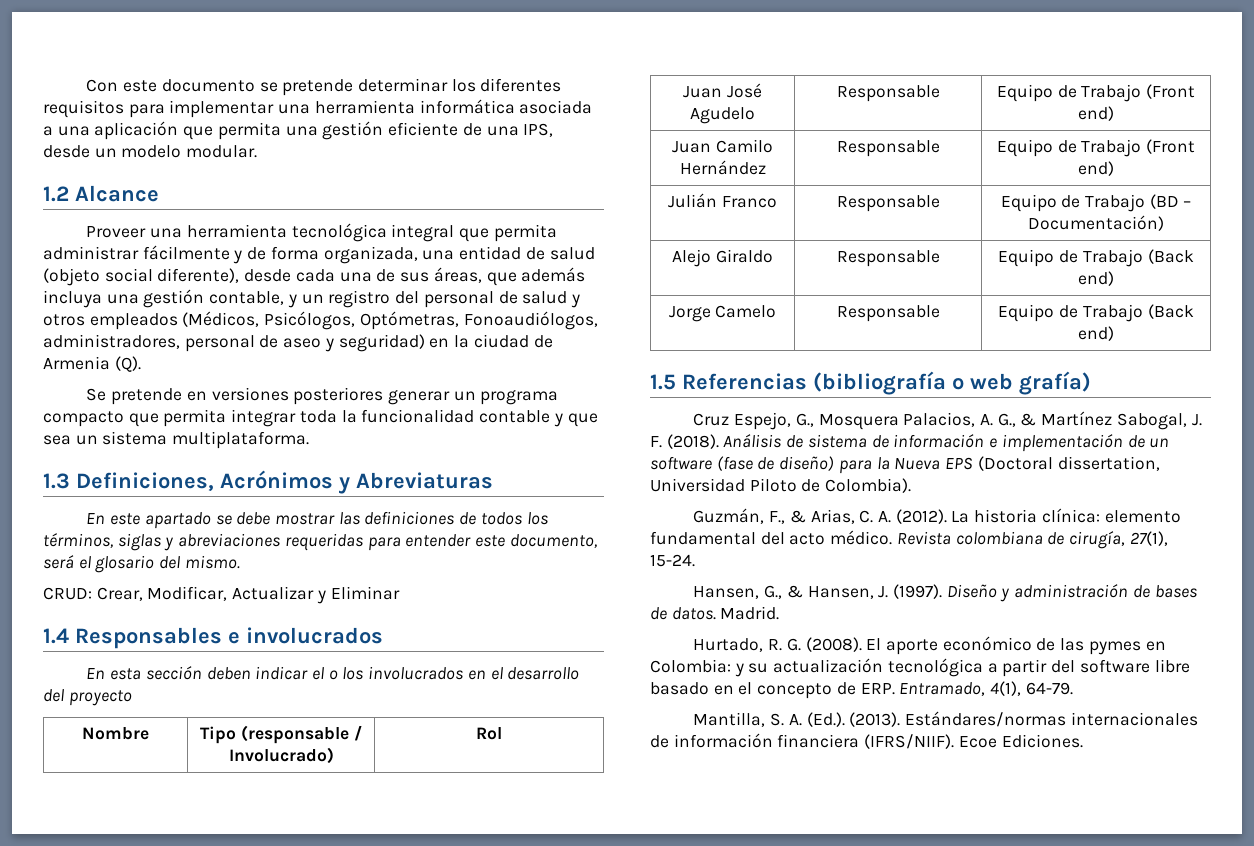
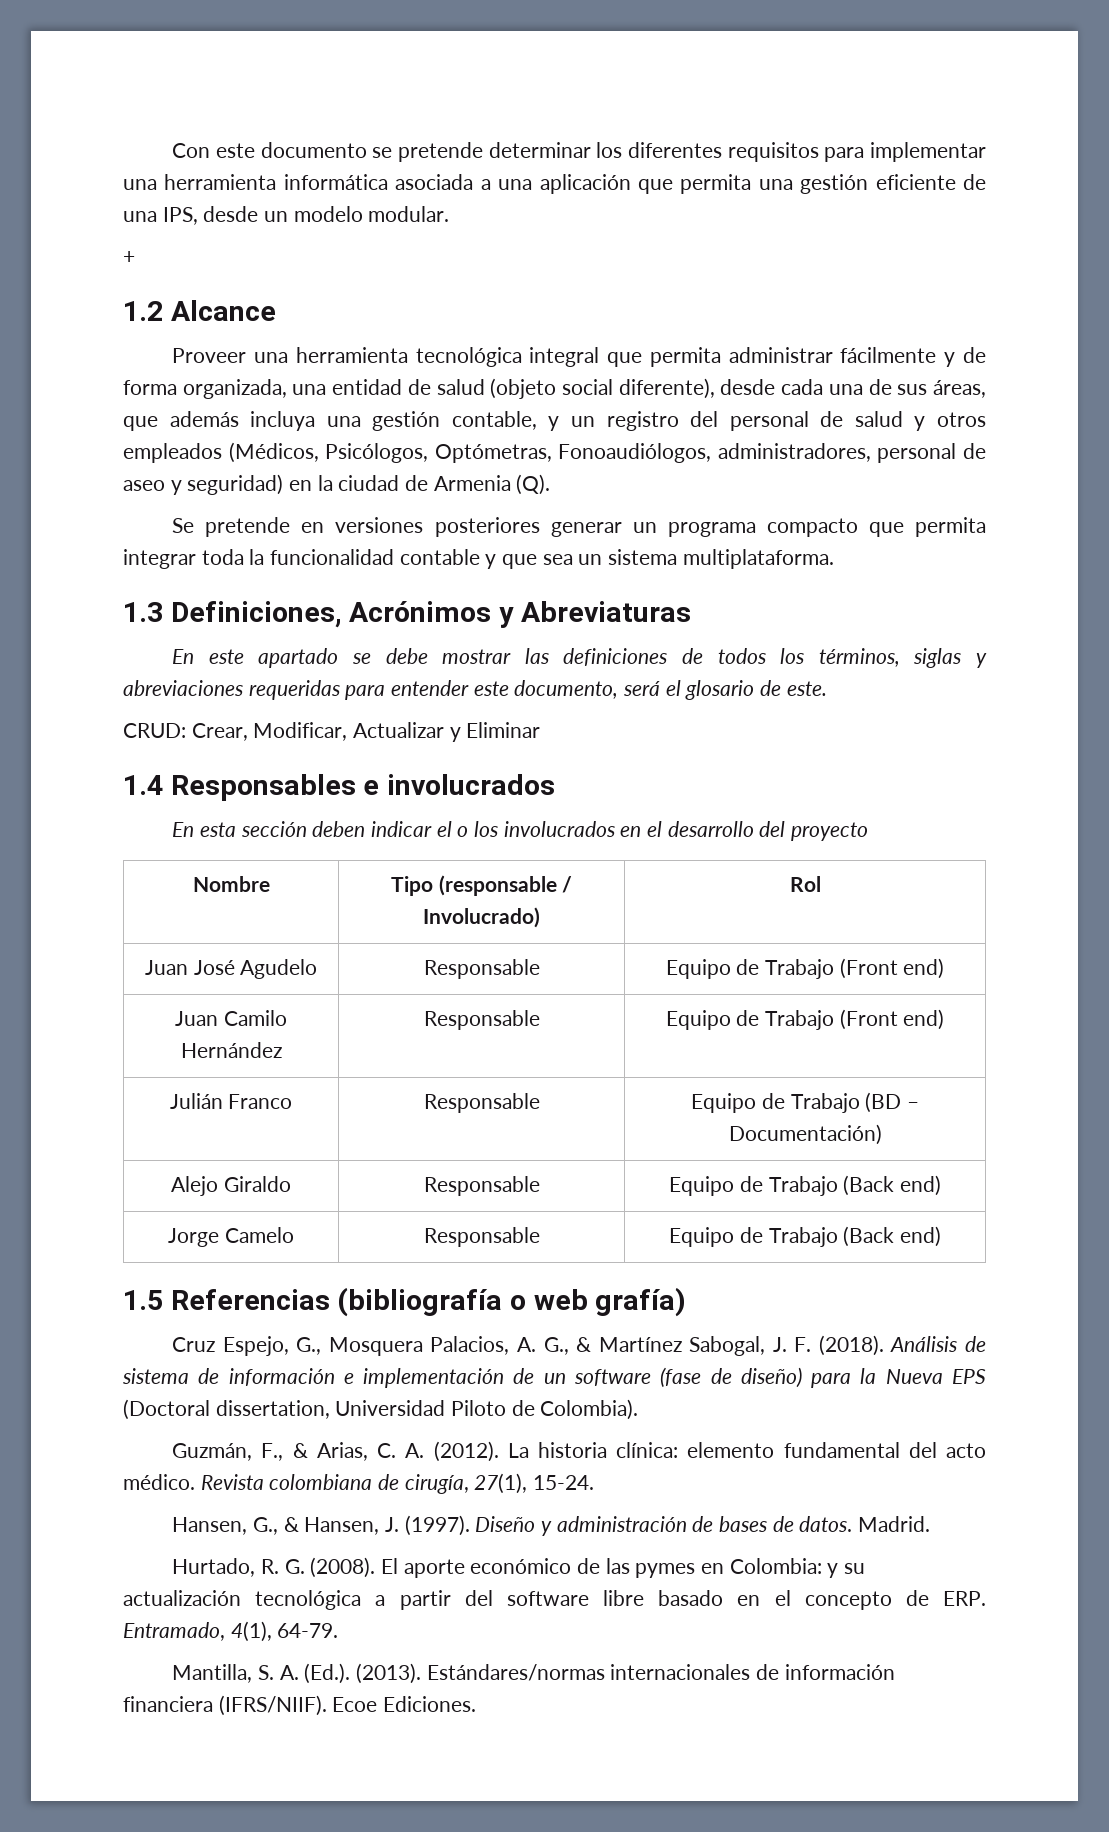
+ +
- En este apartado se debe mostrar las definiciones de todos los términos, siglas y abreviaciones requeridas para entender este documento, será el glosario del mismo.
+ En este apartado se debe mostrar las definiciones de todos los términos, siglas y abreviaciones requeridas para entender este documento, será el glosario de este.

